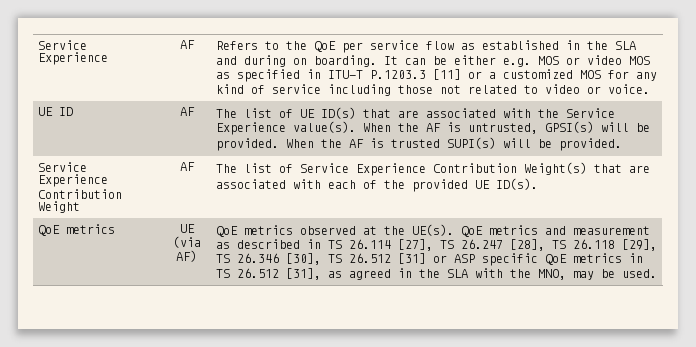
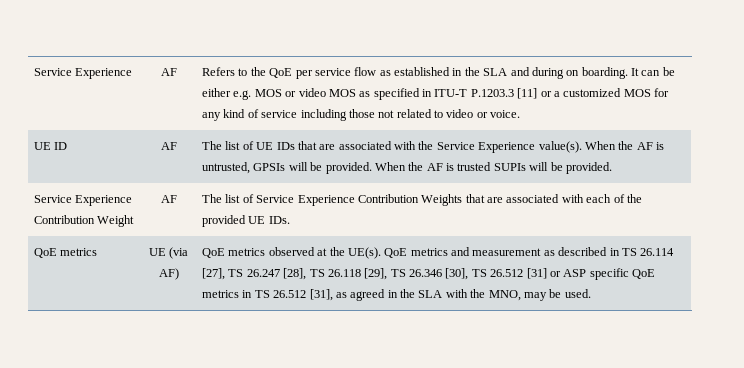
- UE ID | AF | The list of UE ID(s) that are associated with the Service Experience value(s). When the AF is untrusted, GPSI(s) will be provided. When the AF is trusted SUPI(s) will be provided.
+ UE ID | AF | The list of UE IDs that are associated with the Service Experience value(s). When the AF is untrusted, GPSIs will be provided. When the AF is trusted SUPIs will be provided.
- Service Experience Contribution Weight | AF | The list of Service Experience Contribution Weight(s) that are associated with each of the provided UE ID(s).
+ Service Experience Contribution Weight | AF | The list of Service Experience Contribution Weights that are associated with each of the provided UE IDs.

